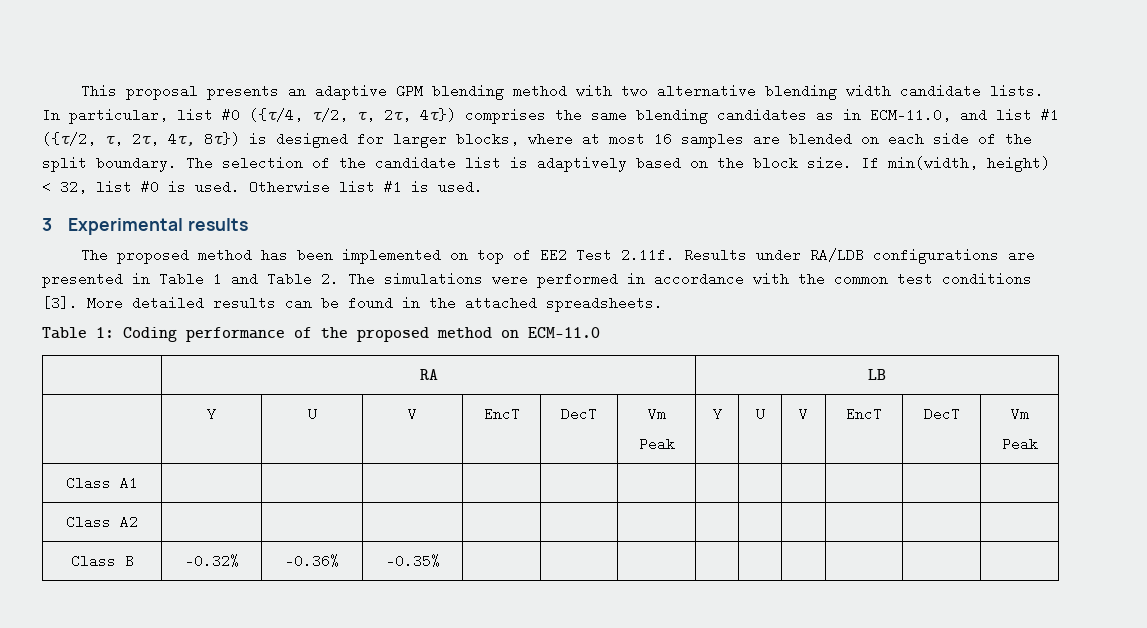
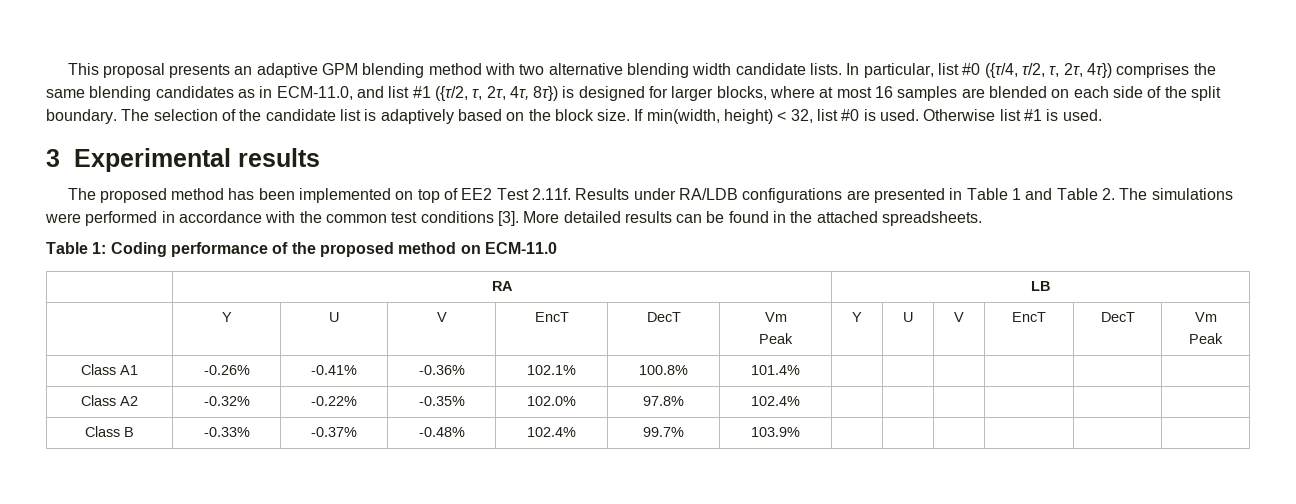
- Class A1 | | | | | | | | | | | |
- Class A2 | | | | | | | | | | | |
- Class B | -0.32% | -0.36% | -0.35% | | | | | | | | |
+ Class A1 | -0.26% | -0.41% | -0.36% | 102.1% | 100.8% | 101.4% | | | | | |
+ Class A2 | -0.32% | -0.22% | -0.35% | 102.0% | 97.8% | 102.4% | | | | | |
+ Class B | -0.33% | -0.37% | -0.48% | 102.4% | 99.7% | 103.9% | | | | | |

